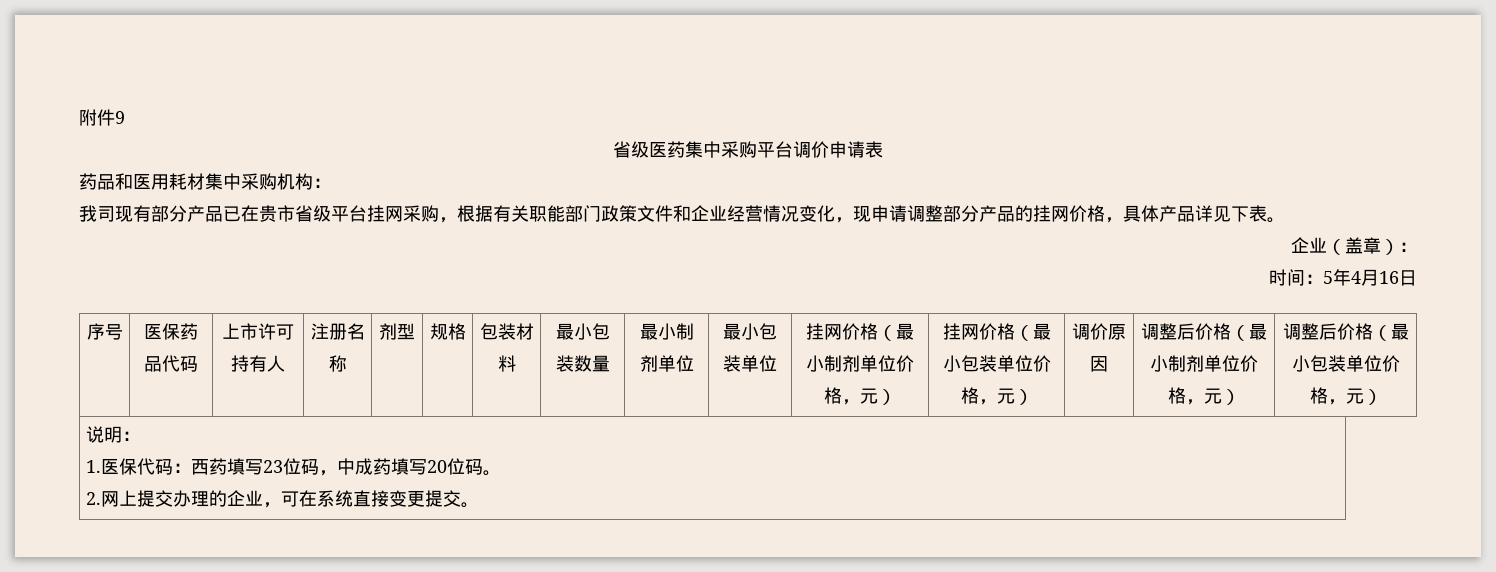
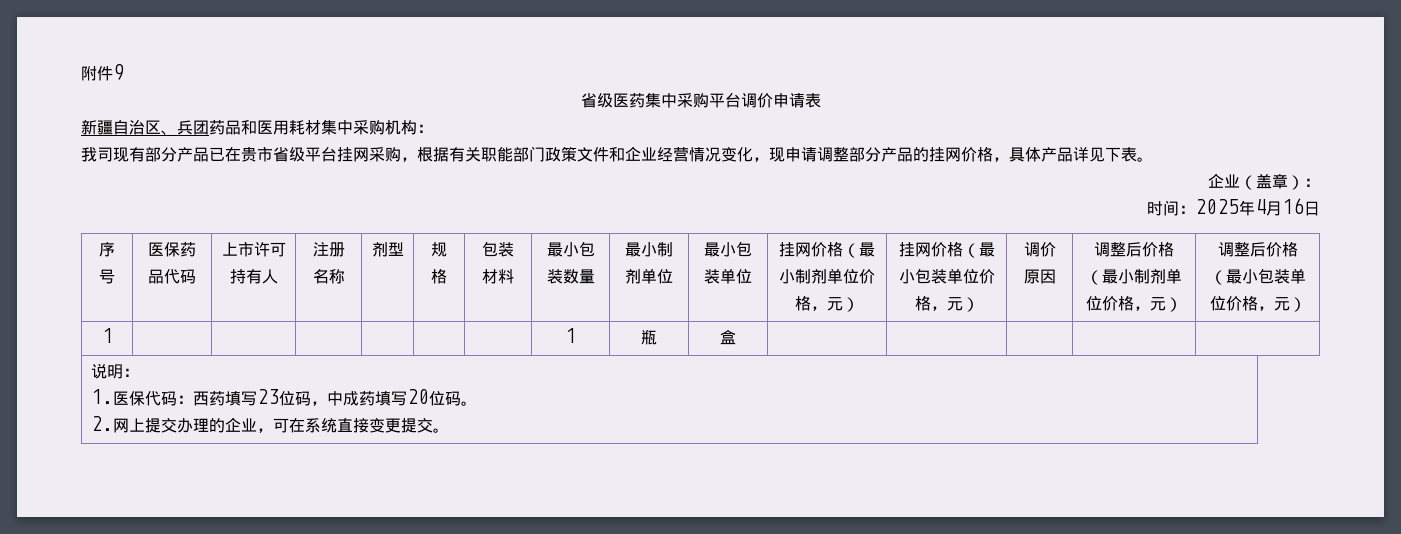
- 药品和医用耗材集中采购机构：
+ 新疆自治区、兵团药品和医用耗材集中采购机构：
- 时间：5年4月16日
+ 时间：2025年4月16日
+ 1 | | | | | | | 1 | 瓶 | 盒 | | | | |

